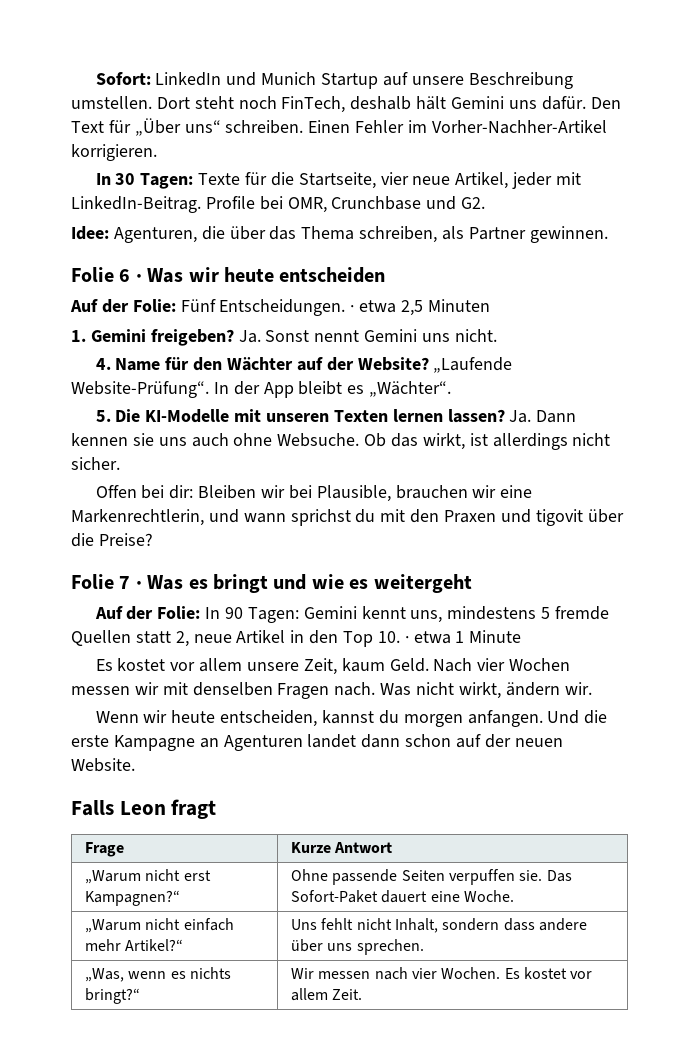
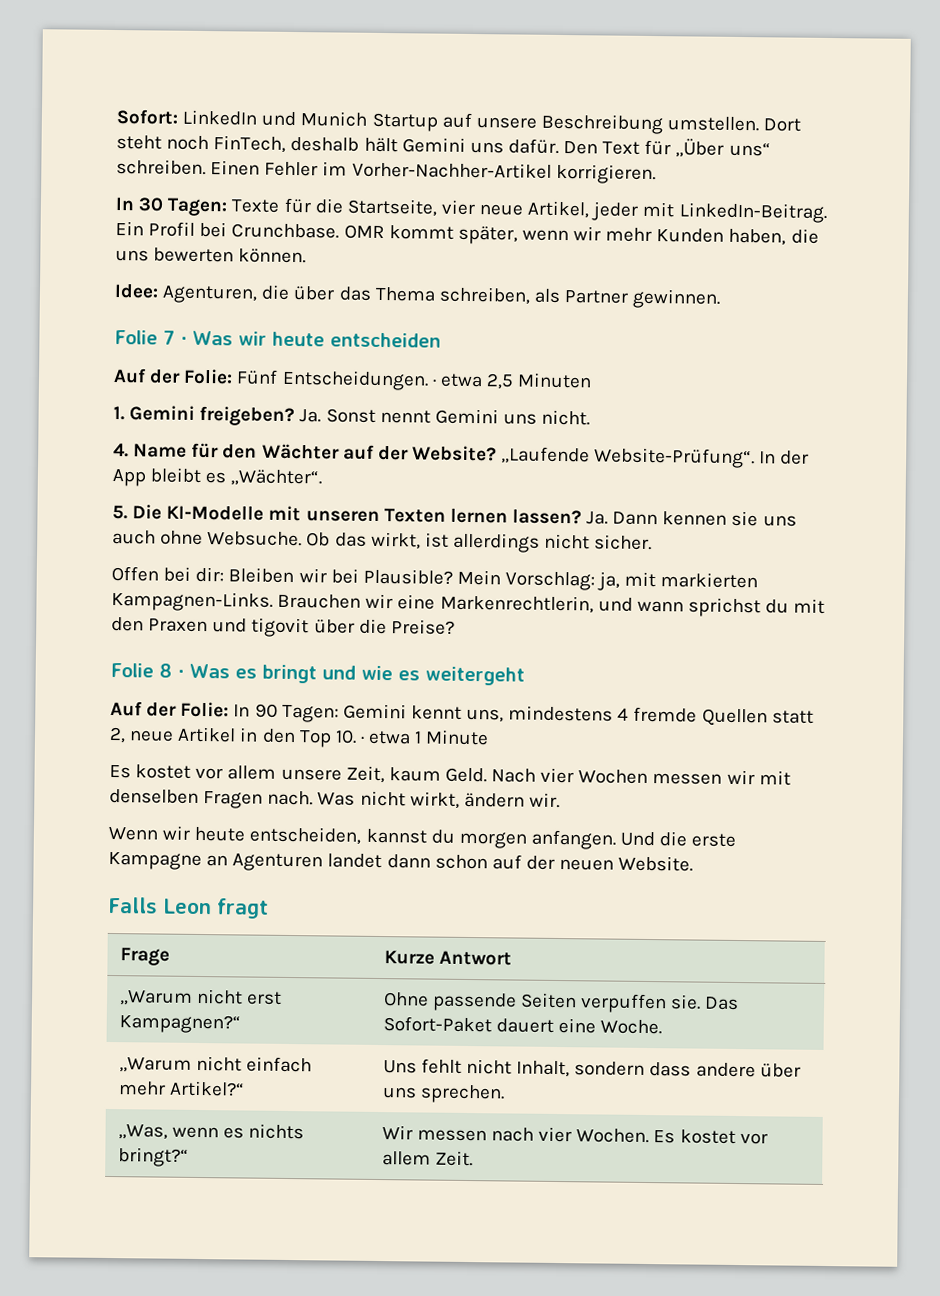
- Profile bei OMR, Crunchbase und G2.
+ Ein Profil bei Crunchbase. OMR kommt später, wenn wir mehr Kunden haben, die uns bewerten können.
- Folie 6 · Was wir heute entscheiden
+ Folie 7 · Was wir heute entscheiden
- Offen bei dir: Bleiben wir bei Plausible, brauchen wir eine Markenrechtlerin, und wann sprichst du mit den Praxen und tigovit über die Preise?
+ Offen bei dir: Bleiben wir bei Plausible? Mein Vorschlag: ja, mit markierten Kampagnen-Links. Brauchen wir eine Markenrechtlerin, und wann sprichst du mit den Praxen und tigovit über die Preise?
- Folie 7 · Was es bringt und wie es weitergeht
+ Folie 8 · Was es bringt und wie es weitergeht
- Auf der Folie: In 90 Tagen: Gemini kennt uns, mindestens 5 fremde Quellen statt 2, neue Artikel in den Top 10. · etwa 1 Minute
+ Auf der Folie: In 90 Tagen: Gemini kennt uns, mindestens 4 fremde Quellen statt 2, neue Artikel in den Top 10. · etwa 1 Minute

